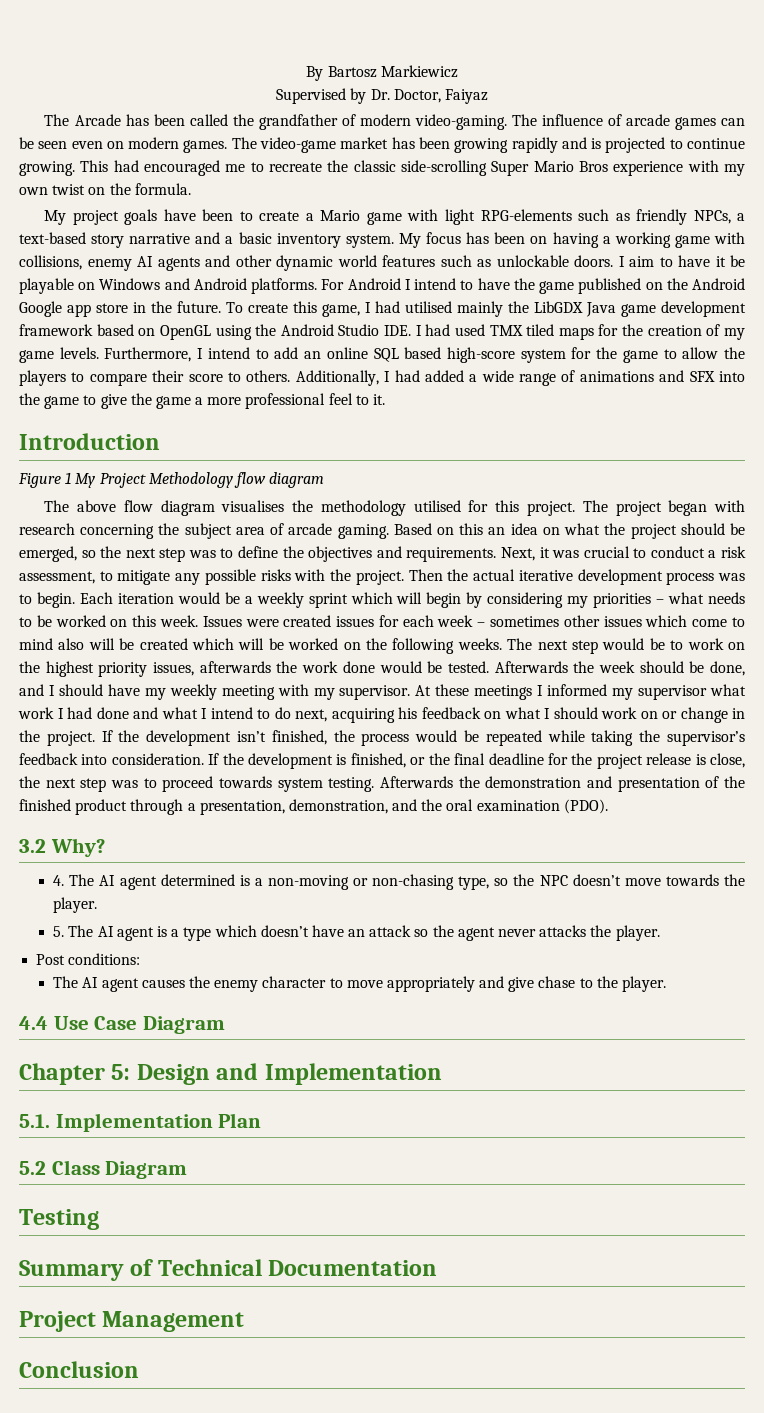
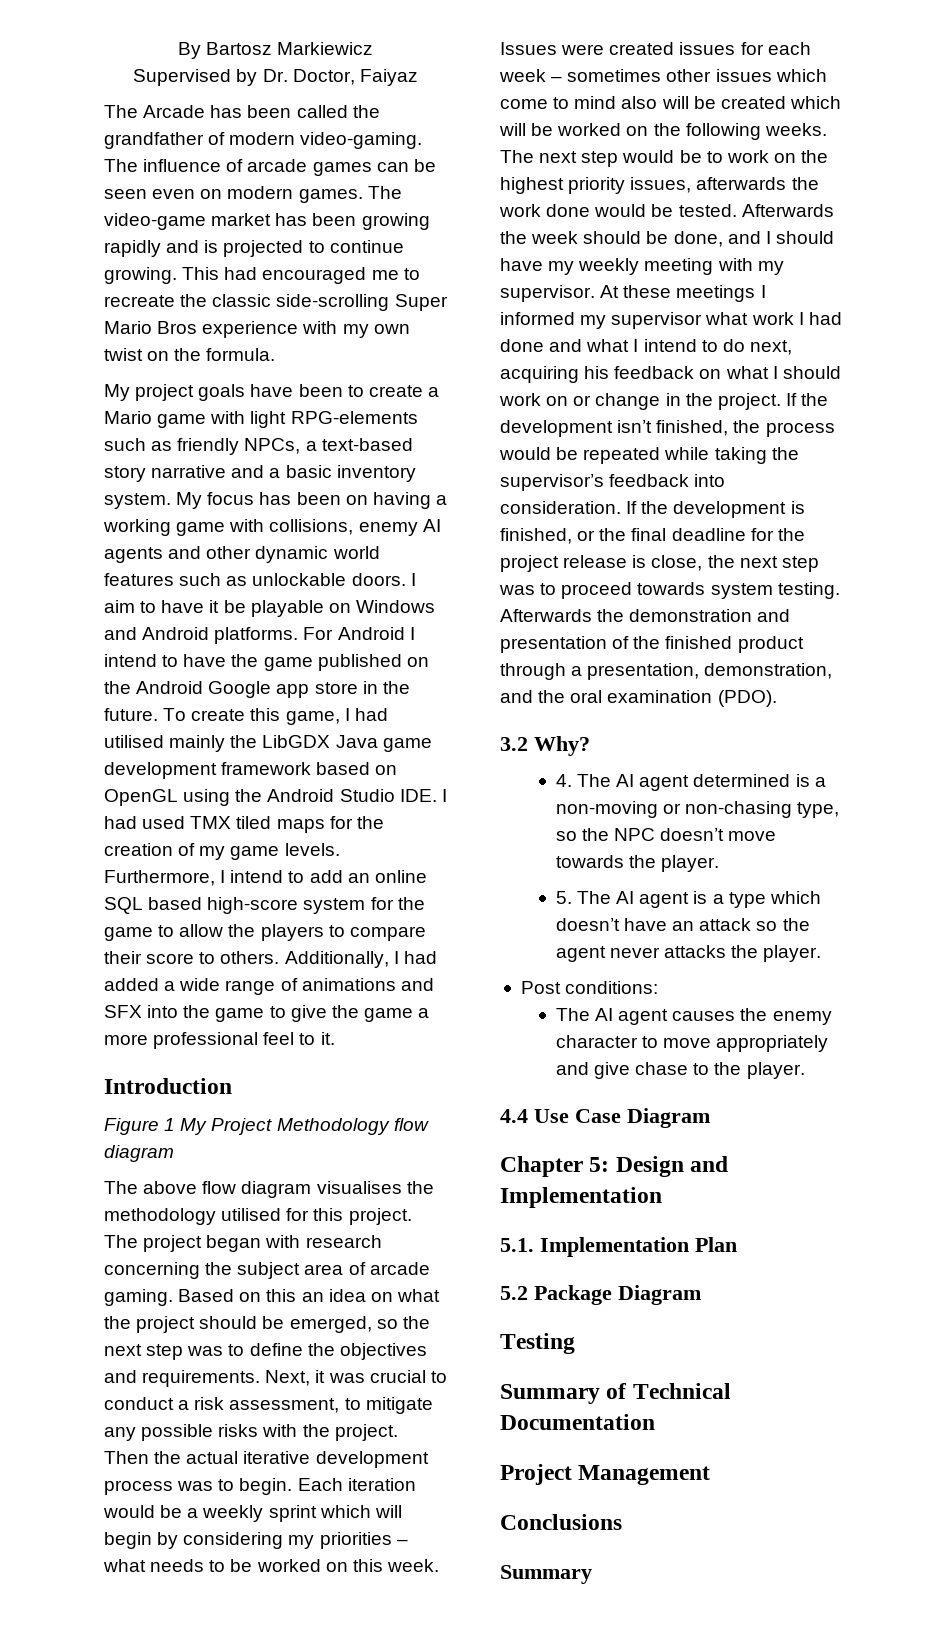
- 5.2 Class Diagram
+ 5.2 Package Diagram
- Conclusion
+ Conclusions
+ Summary

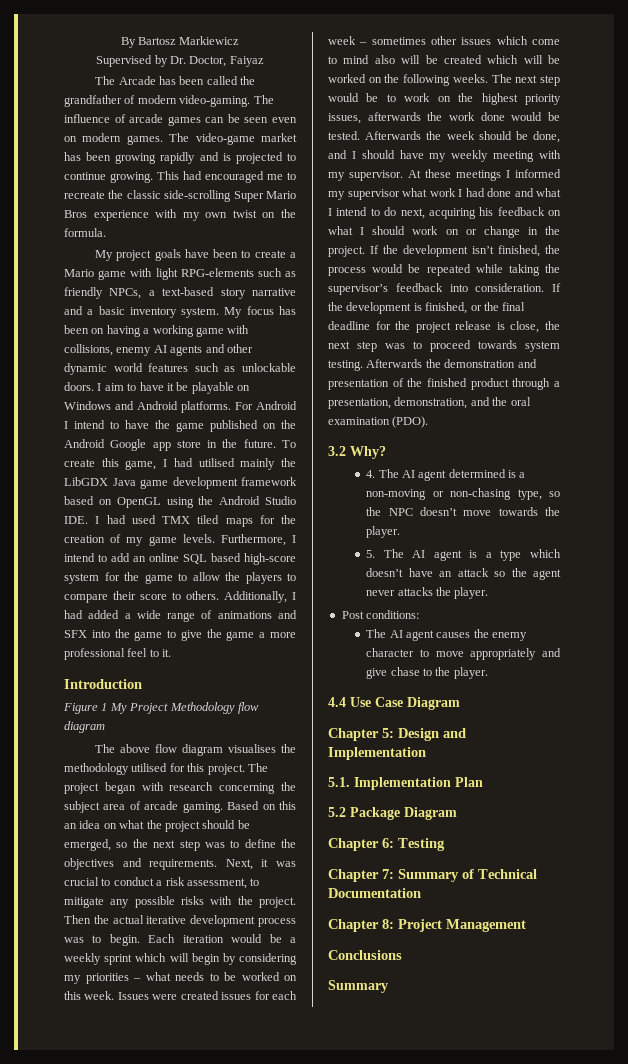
- Testing
+ Chapter 6: Testing
- Summary of Technical Documentation
+ Chapter 7: Summary of Technical Documentation
- Project Management
+ Chapter 8: Project Management

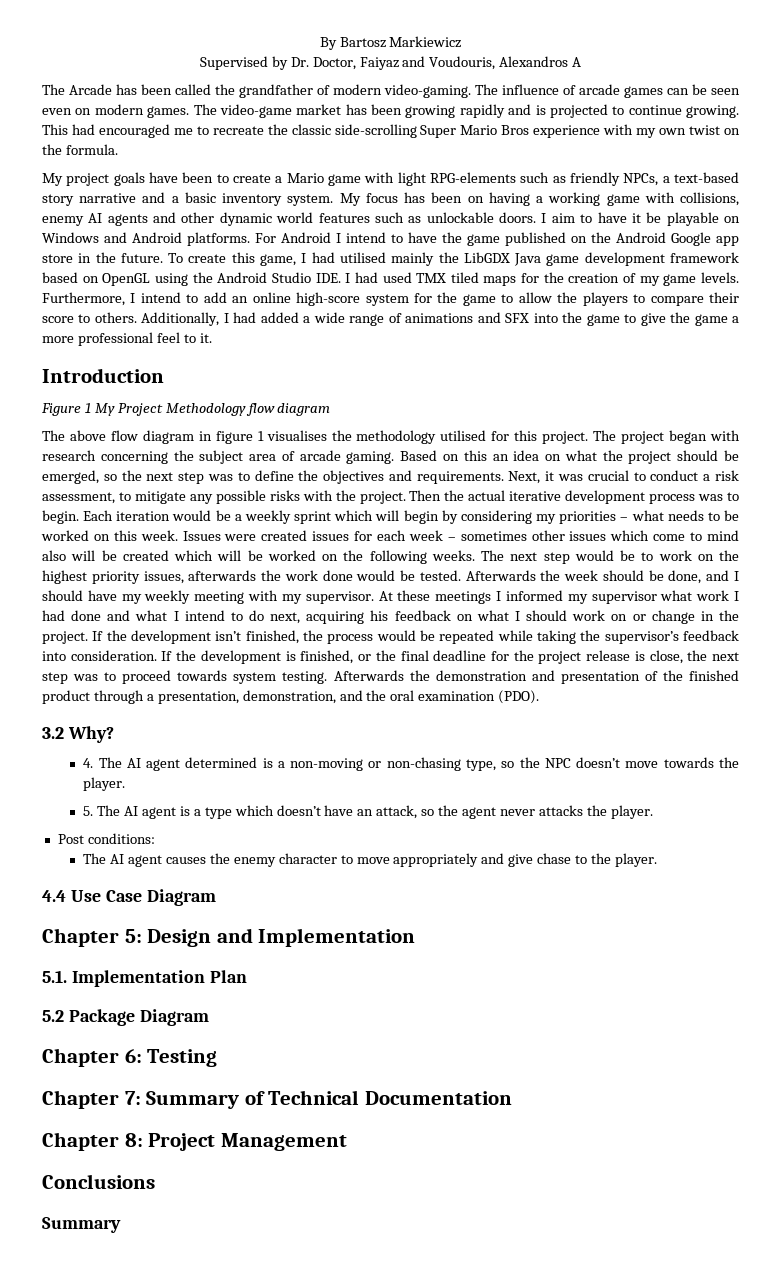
- Supervised by Dr. Doctor, Faiyaz
+ Supervised by Dr. Doctor, Faiyaz and Voudouris, Alexandros A
- Furthermore, I intend to add an online SQL based high-score system for the game to allow the players to compare their score to others.
+ Furthermore, I intend to add an online high-score system for the game to allow the players to compare their score to others.
- The above flow diagram visualises the methodology utilised for this project.
+ The above flow diagram in figure 1 visualises the methodology utilised for this project.
- 5. The AI agent is a type which doesn’t have an attack so the agent never attacks the player.
+ 5. The AI agent is a type which doesn’t have an attack, so the agent never attacks the player.

